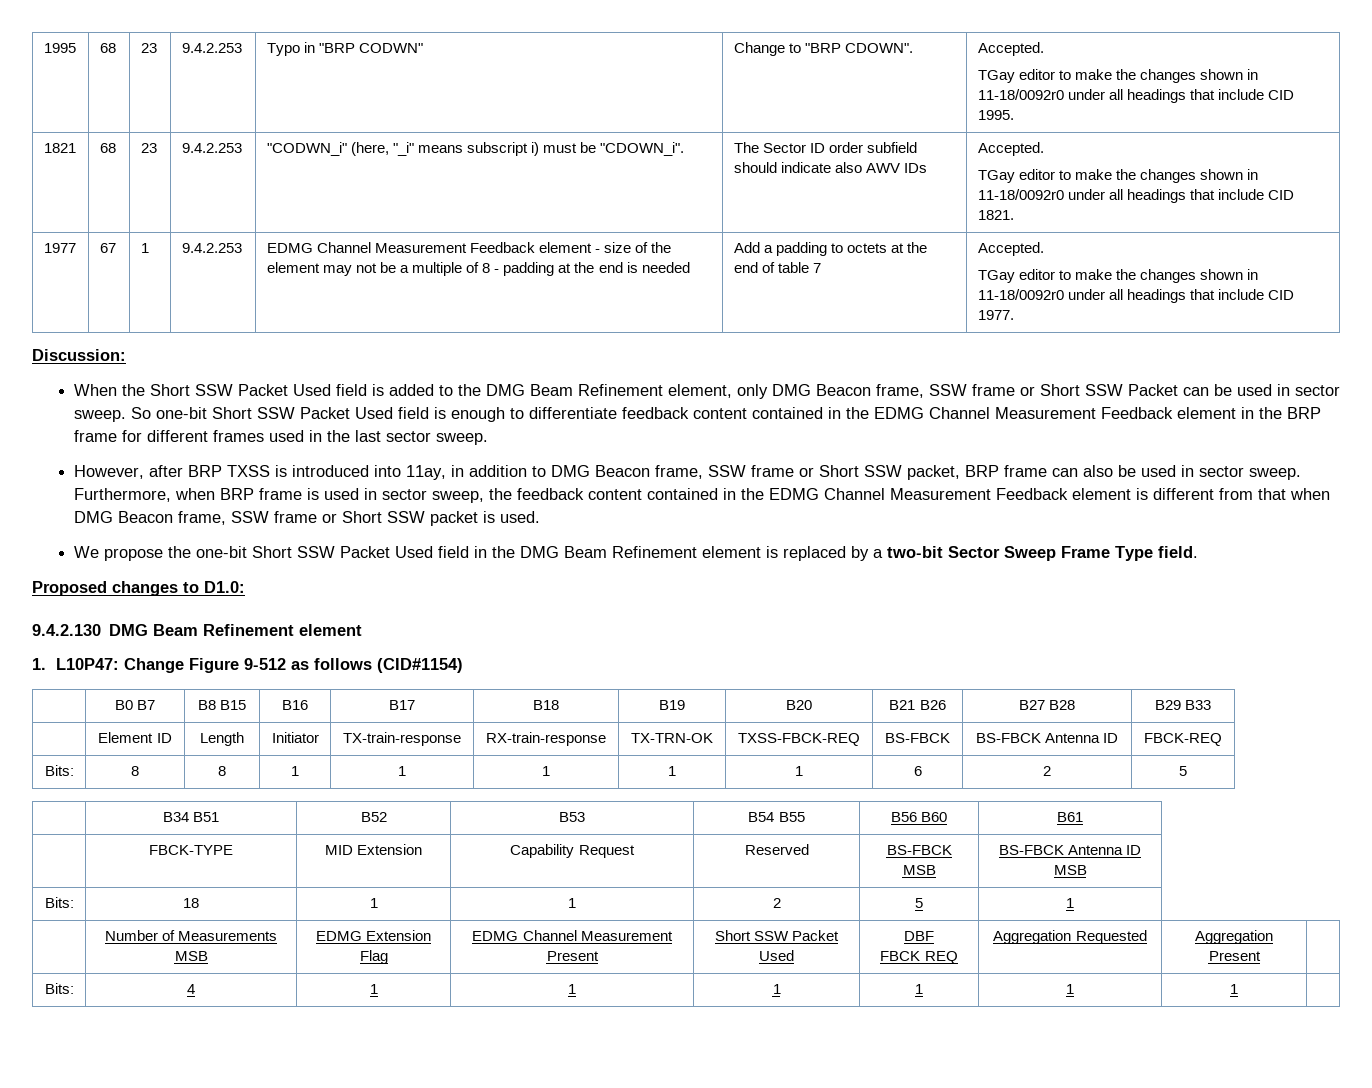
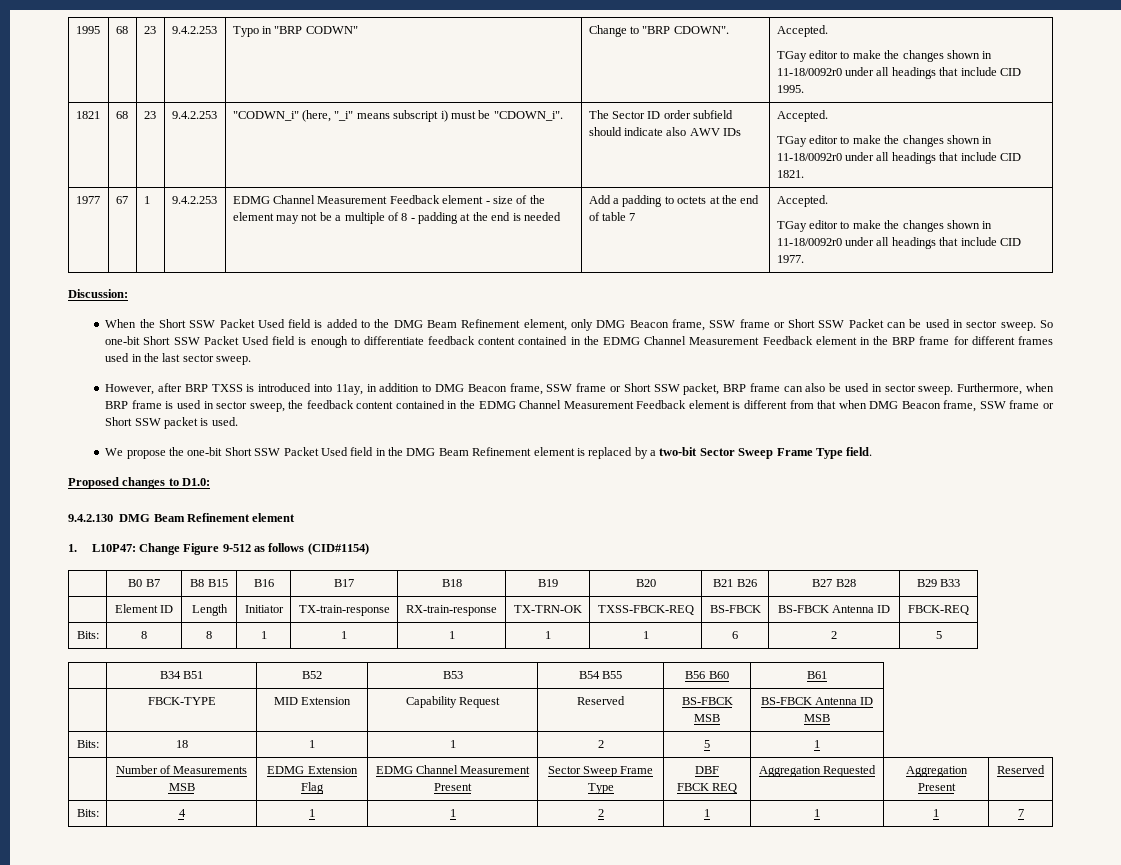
- | Number of Measurements MSB | EDMG Extension Flag | EDMG Channel Measurement Present | Short SSW Packet Used | DBF
- FBCK REQ | Aggregation Requested | Aggregation Present |
+ | Number of Measurements MSB | EDMG Extension Flag | EDMG Channel Measurement Present | Sector Sweep Frame Type | DBF
+ FBCK REQ | Aggregation Requested | Aggregation Present | Reserved
- Bits: | 4 | 1 | 1 | 1 | 1 | 1 | 1 |
+ Bits: | 4 | 1 | 1 | 2 | 1 | 1 | 1 | 7

